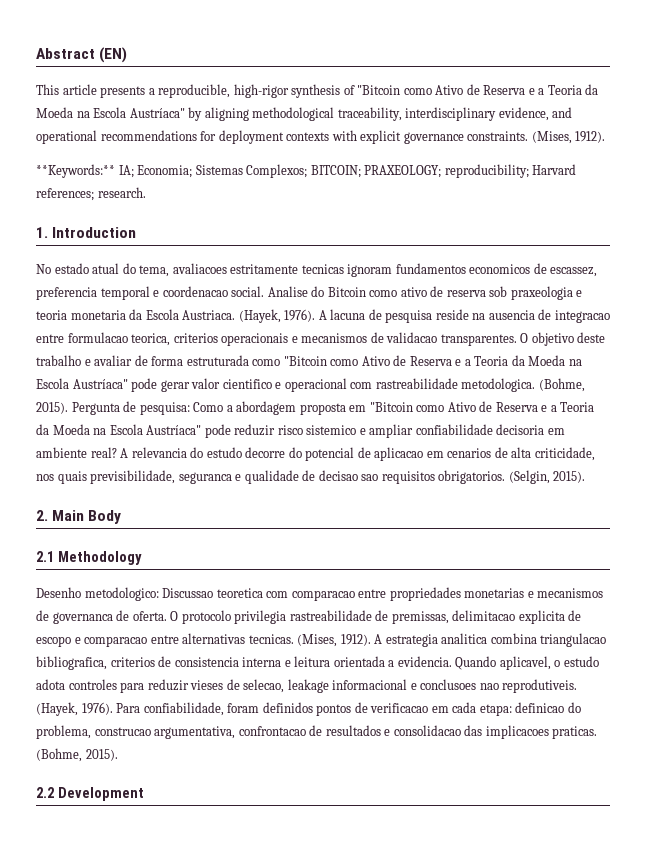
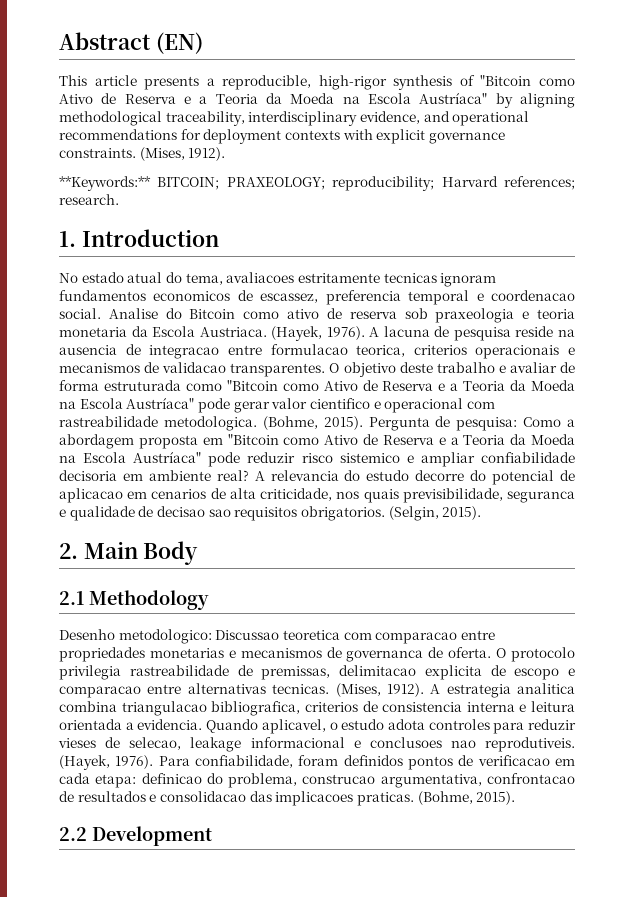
- **Keywords:** IA; Economia; Sistemas Complexos; BITCOIN; PRAXEOLOGY; reproducibility; Harvard references; research.
+ **Keywords:** BITCOIN; PRAXEOLOGY; reproducibility; Harvard references; research.

